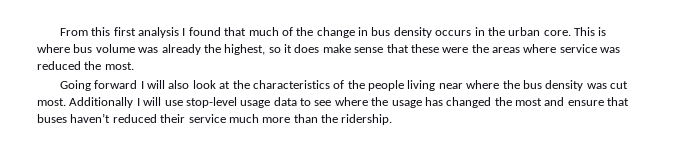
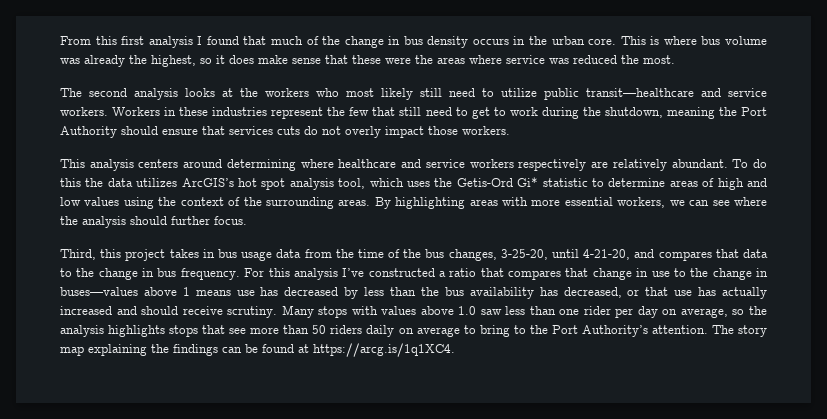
- Going forward I will also look at the characteristics of the people living near where the bus density was cut most. Additionally I will use stop-level usage data to see where the usage has changed the most and ensure that buses haven’t reduced their service much more than the ridership.
+ The second analysis looks at the workers who most likely still need to utilize public transit—healthcare and service workers. Workers in these industries represent the few that still need to get to work during the shutdown, meaning the Port Authority should ensure that services cuts do not overly impact those workers.
+ This analysis centers around determining where healthcare and service workers respectively are relatively abundant. To do this the data utilizes ArcGIS’s hot spot analysis tool, which uses the Getis-Ord Gi* statistic to determine areas of high and low values using the context of the surrounding areas. By highlighting areas with more essential workers, we can see where the analysis should further focus.
+ Third, this project takes in bus usage data from the time of the bus changes, 3-25-20, until 4-21-20, and compares that data to the change in bus frequency. For this analysis I’ve constructed a ratio that compares that change in use to the change in buses—values above 1 means use has decreased by less than the bus availability has decreased, or that use has actually increased and should receive scrutiny. Many stops with values above 1.0 saw less than one rider per day on average, so the analysis highlights stops that see more than 50 riders daily on average to bring to the Port Authority’s attention. The story map explaining the findings can be found at https://arcg.is/1q1XC4.

